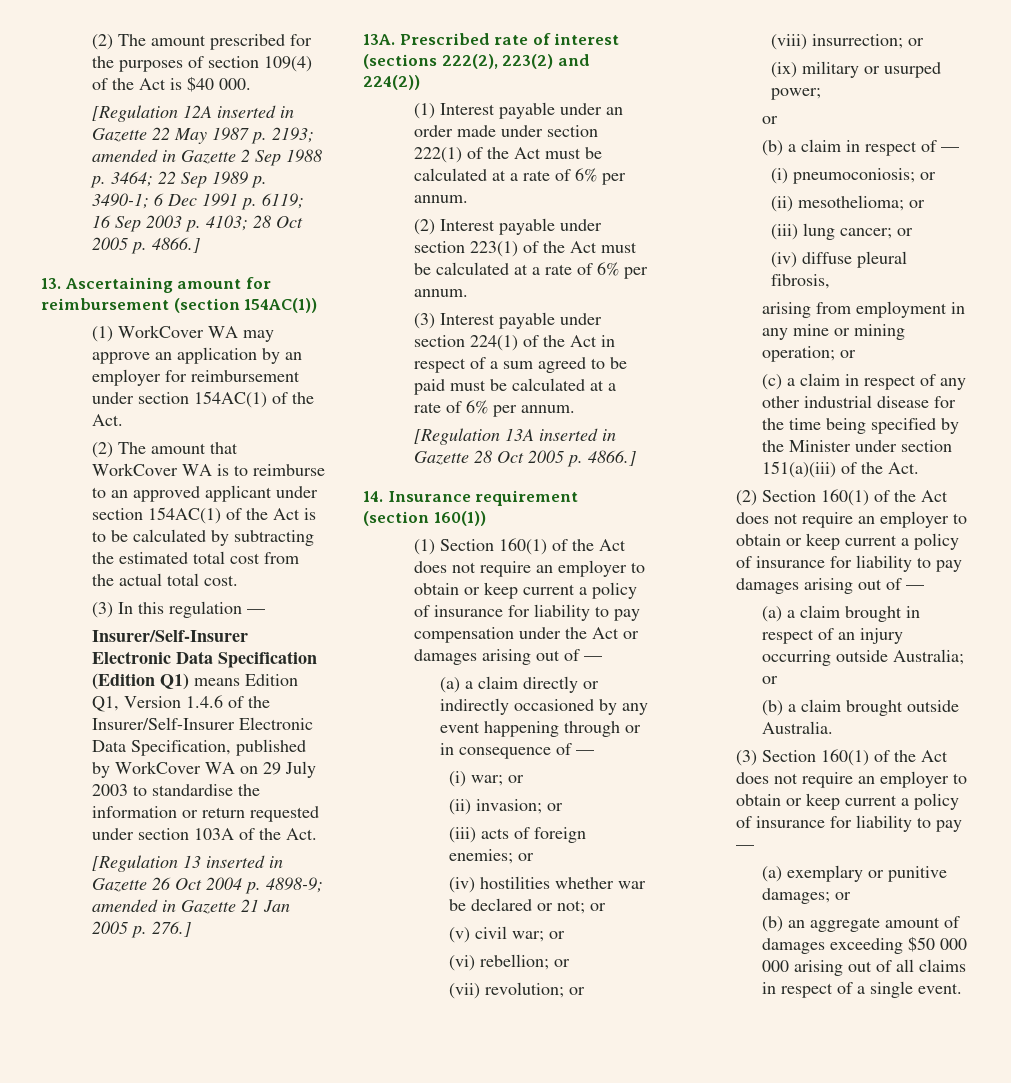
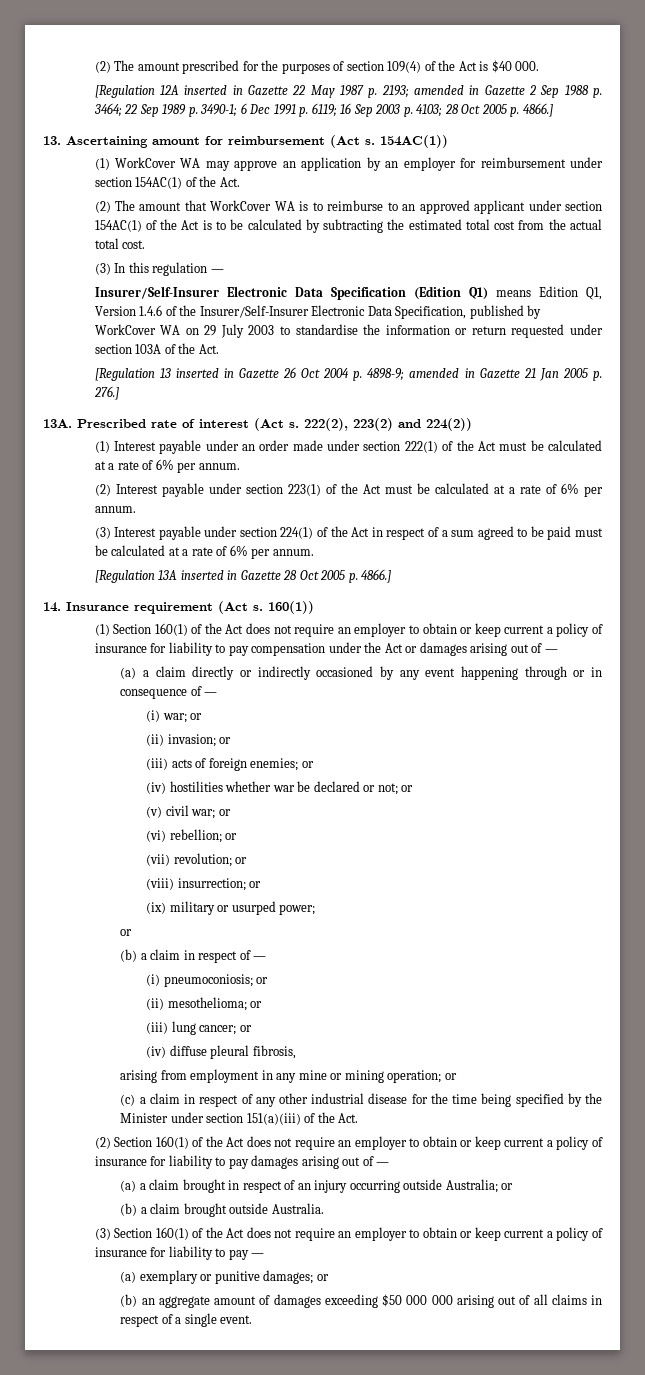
- 13. Ascertaining amount for reimbursement (section 154AC(1))
+ 13. Ascertaining amount for reimbursement (Act s. 154AC(1))
- Prescribed rate of interest (sections 222(2), 223(2) and 224(2))
+ Prescribed rate of interest (Act s. 222(2), 223(2) and 224(2))
- 14. Insurance requirement (section 160(1))
+ 14. Insurance requirement (Act s. 160(1))

